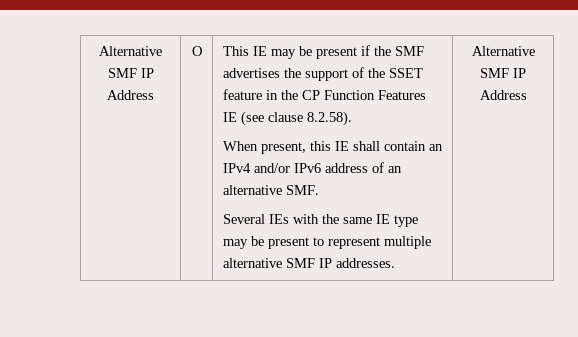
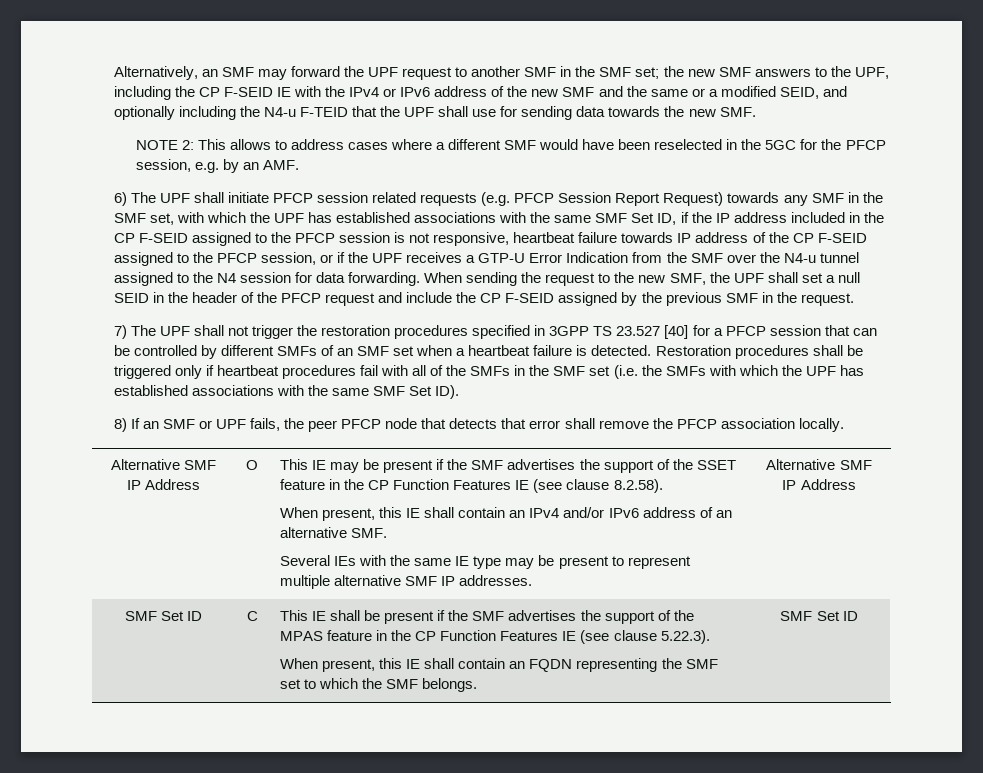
+ Alternatively, an SMF may forward the UPF request to another SMF in the SMF set; the new SMF answers to the UPF, including the CP F-SEID IE with the IPv4 or IPv6 address of the new SMF and the same or a modified SEID, and optionally including the N4-u F-TEID that the UPF shall use for sending data towards the new SMF.
+ NOTE 2: This allows to address cases where a different SMF would have been reselected in the 5GC for the PFCP session, e.g. by an AMF.
+ 6) The UPF shall initiate PFCP session related requests (e.g. PFCP Session Report Request) towards any SMF in the SMF set, with which the UPF has established associations with the same SMF Set ID, if the IP address included in the CP F-SEID assigned to the PFCP session is not responsive, heartbeat failure towards IP address of the CP F-SEID assigned to the PFCP session, or if the UPF receives a GTP-U Error Indication from the SMF over the N4-u tunnel assigned to the N4 session for data forwarding. When sending the request to the new SMF, the UPF shall set a null SEID in the header of the PFCP request and include the CP F-SEID assigned by the previous SMF in the request.
+ 7) The UPF shall not trigger the restoration procedures specified in 3GPP TS 23.527 [40] for a PFCP session that can be controlled by different SMFs of an SMF set when a heartbeat failure is detected. Restoration procedures shall be triggered only if heartbeat procedures fail with all of the SMFs in the SMF set (i.e. the SMFs with which the UPF has established associations with the same SMF Set ID).
+ 8) If an SMF or UPF fails, the peer PFCP node that detects that error shall remove the PFCP association locally.
+ SMF Set ID | C | This IE shall be present if the SMF advertises the support of the MPAS feature in the CP Function Features IE (see clause 5.22.3).
+ When present, this IE shall contain an FQDN representing the SMF set to which the SMF belongs. | SMF Set ID

